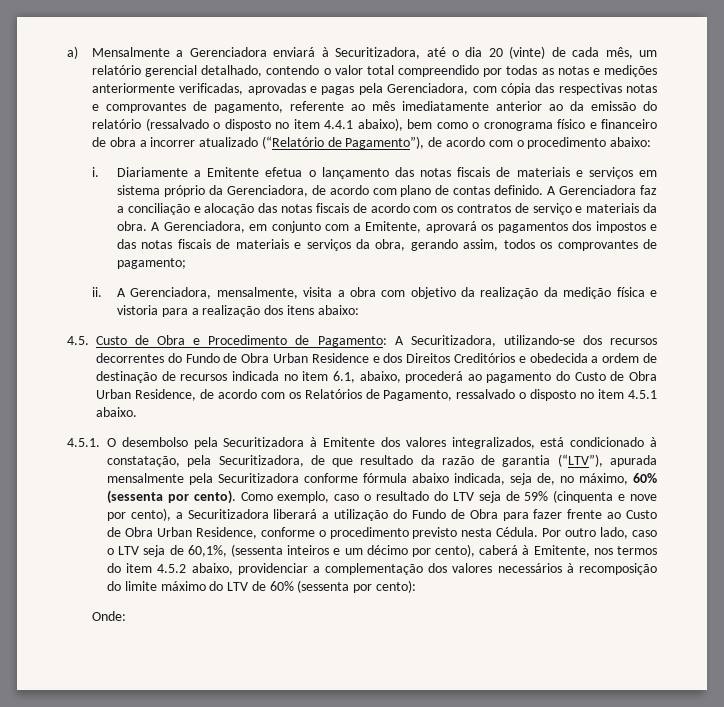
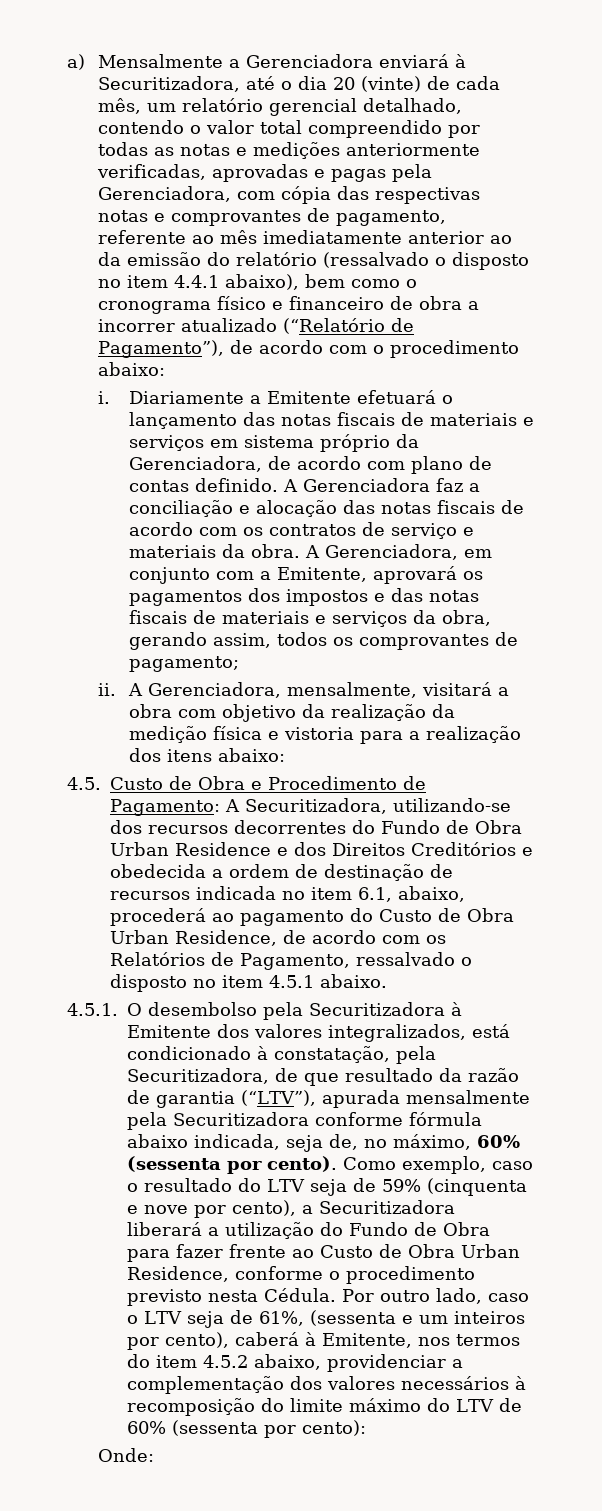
- Diariamente a Emitente efetua o lançamento das notas fiscais de materiais e serviços em sistema próprio da Gerenciadora, de acordo com plano de contas definido.
+ Diariamente a Emitente efetuará o lançamento das notas fiscais de materiais e serviços em sistema próprio da Gerenciadora, de acordo com plano de contas definido.
- A Gerenciadora, mensalmente, visita a obra com objetivo da realização da medição física e vistoria para a realização dos itens abaixo:
+ A Gerenciadora, mensalmente, visitará a obra com objetivo da realização da medição física e vistoria para a realização dos itens abaixo:
- Por outro lado, caso o LTV seja de 60,1%, (sessenta inteiros e um décimo por cento), caberá à Emitente, nos termos do item 4.5.2 abaixo, providenciar a complementação dos valores necessários à recomposição do limite máximo do LTV de 60% (sessenta por cento):
+ Por outro lado, caso o LTV seja de 61%, (sessenta e um inteiros por cento), caberá à Emitente, nos termos do item 4.5.2 abaixo, providenciar a complementação dos valores necessários à recomposição do limite máximo do LTV de 60% (sessenta por cento):

